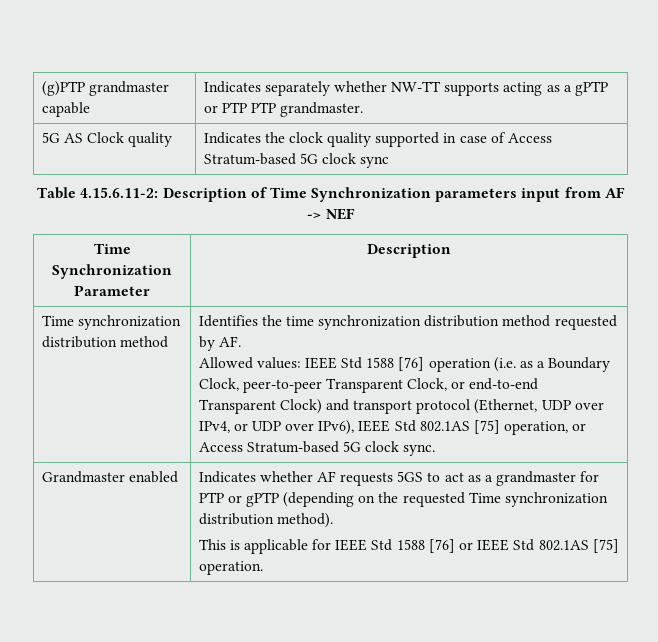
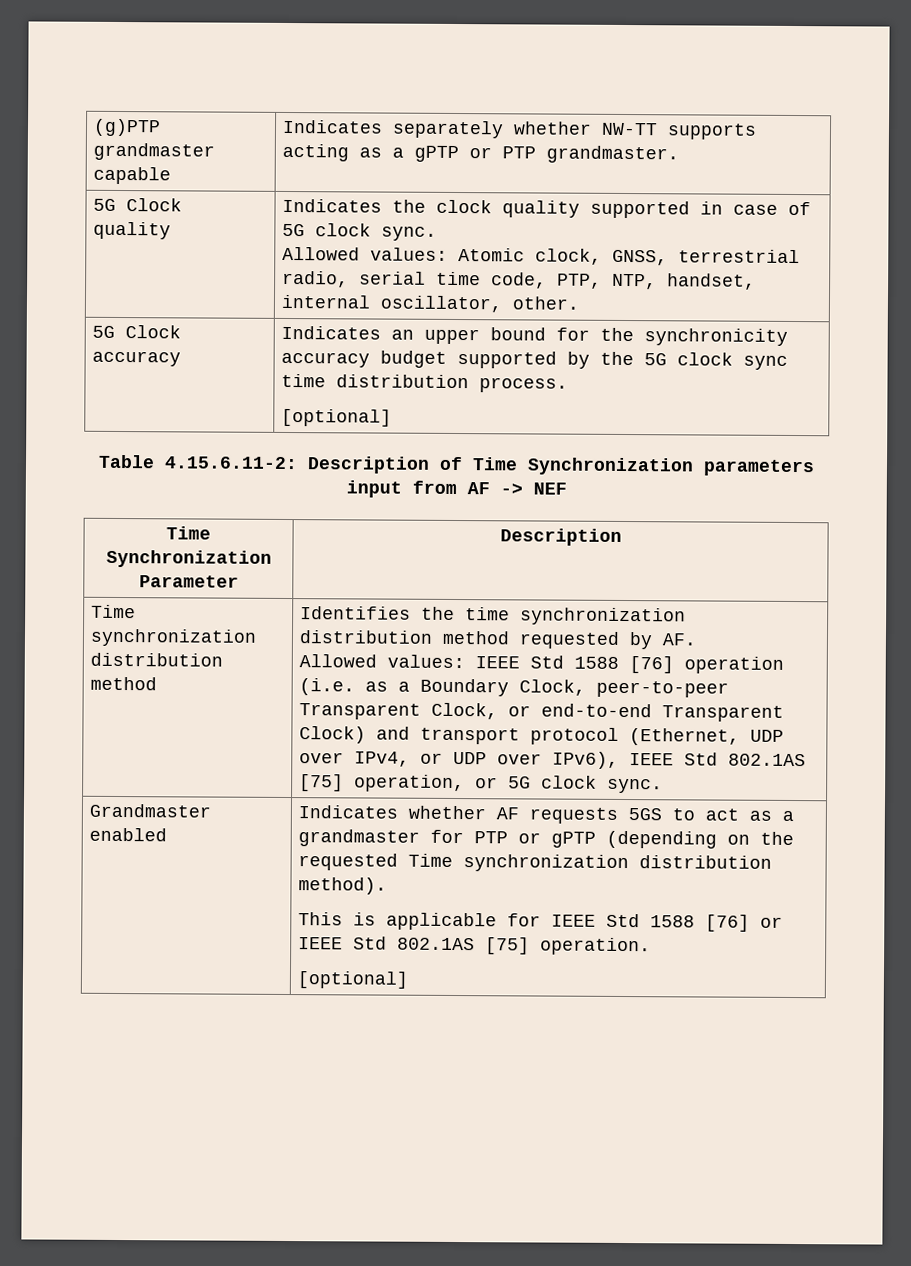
- (g)PTP grandmaster capable | Indicates separately whether NW-TT supports acting as a gPTP or PTP PTP grandmaster.
+ (g)PTP grandmaster capable | Indicates separately whether NW-TT supports acting as a gPTP or PTP grandmaster.
- 5G AS Clock quality | Indicates the clock quality supported in case of Access Stratum-based 5G clock sync
+ 5G Clock quality | Indicates the clock quality supported in case of 5G clock sync.
+ Allowed values: Atomic clock, GNSS, terrestrial radio, serial time code, PTP, NTP, handset, internal oscillator, other.
+ 5G Clock accuracy | Indicates an upper bound for the synchronicity accuracy budget supported by the 5G clock sync time distribution process.
+ [optional]
- Allowed values: IEEE Std 1588 [76] operation (i.e. as a Boundary Clock, peer-to-peer Transparent Clock, or end-to-end Transparent Clock) and transport protocol (Ethernet, UDP over IPv4, or UDP over IPv6), IEEE Std 802.1AS [75] operation, or Access Stratum-based 5G clock sync.
+ Allowed values: IEEE Std 1588 [76] operation (i.e. as a Boundary Clock, peer-to-peer Transparent Clock, or end-to-end Transparent Clock) and transport protocol (Ethernet, UDP over IPv4, or UDP over IPv6), IEEE Std 802.1AS [75] operation, or 5G clock sync.
  Grandmaster enabled | Indicates whether AF requests 5GS to act as a grandmaster for PTP or gPTP (depending on the requested Time synchronization distribution method).
  This is applicable for IEEE Std 1588 [76] or IEEE Std 802.1AS [75] operation.
+ [optional]

